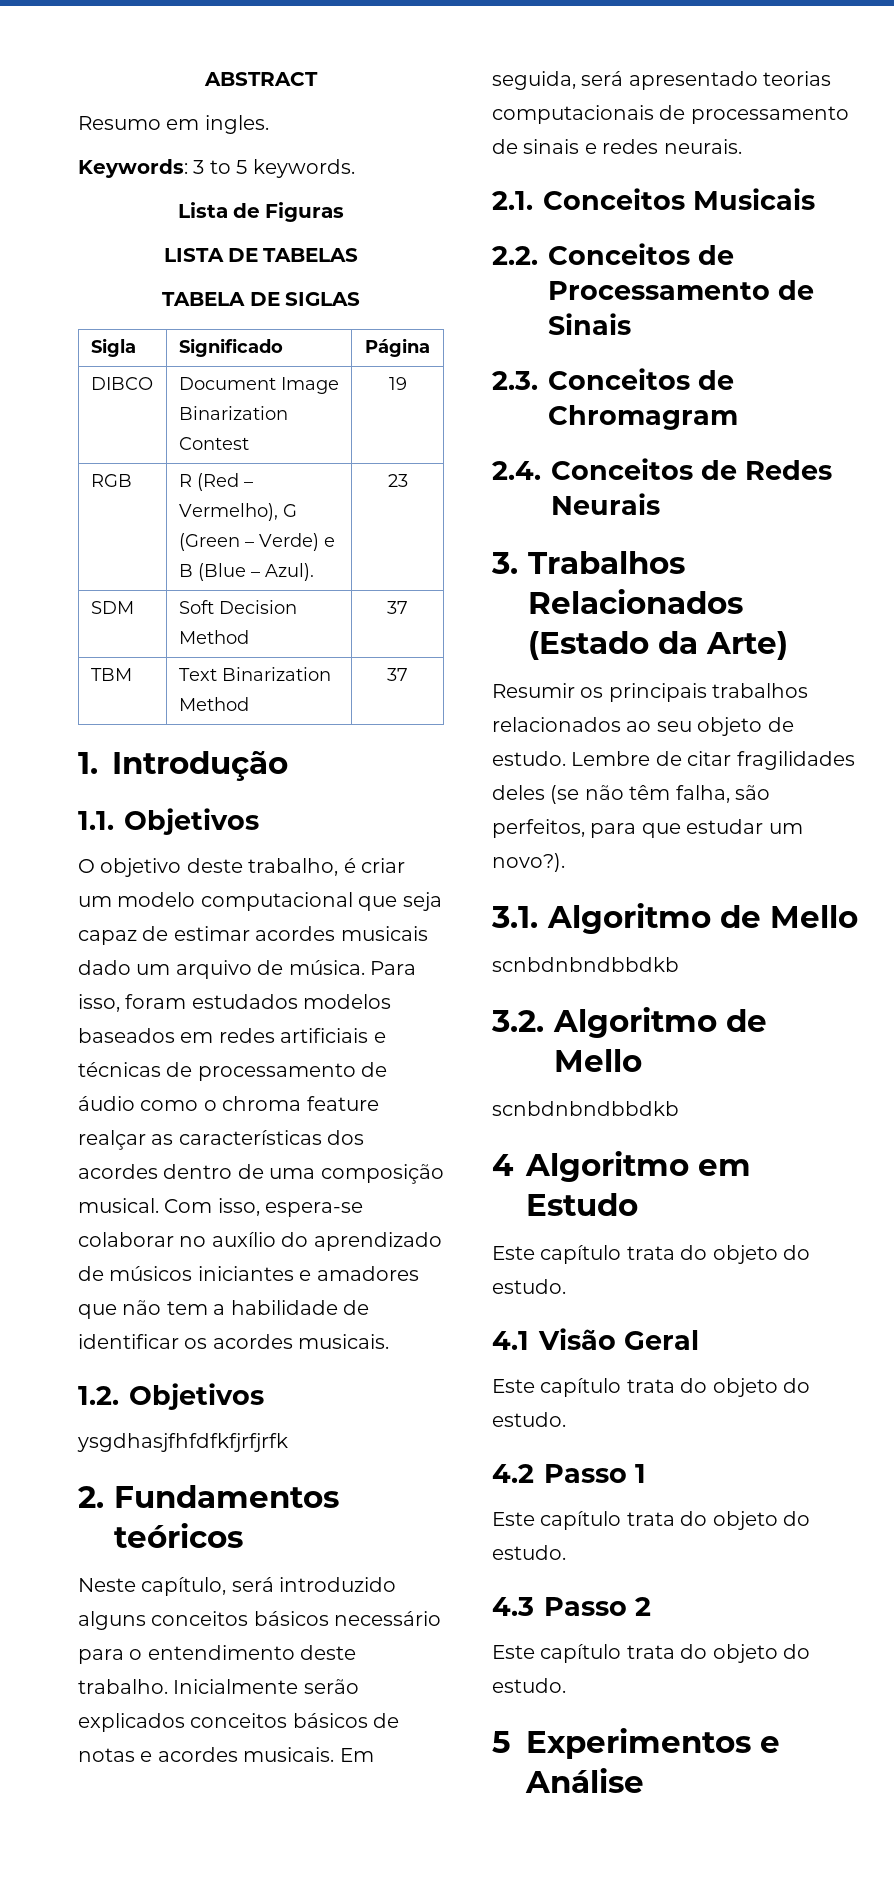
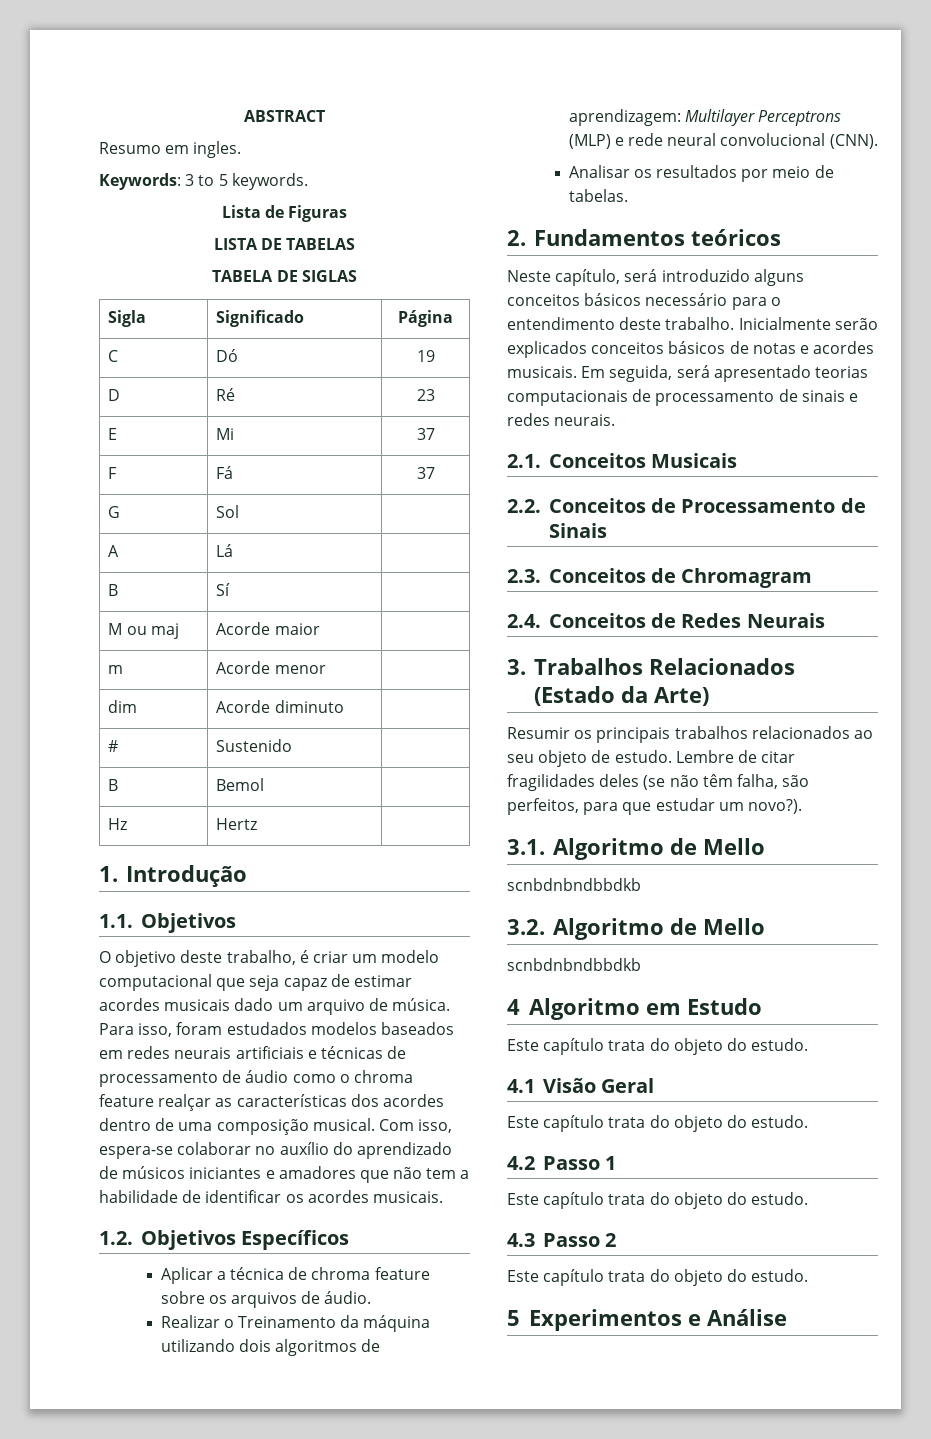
- DIBCO | Document Image Binarization Contest | 19
- RGB | R (Red – Vermelho), G (Green – Verde) e B (Blue – Azul). | 23
- SDM | Soft Decision Method | 37
- TBM | Text Binarization Method | 37
+ C | Dó | 19
+ D | Ré | 23
+ E | Mi | 37
+ F | Fá | 37
+ G | Sol |
+ A | Lá |
+ B | Sí |
+ M ou maj | Acorde maior |
+ m | Acorde menor |
+ dim | Acorde diminuto |
+ # | Sustenido |
+ B | Bemol |
+ Hz | Hertz |
- Para isso, foram estudados modelos baseados em redes artificiais e técnicas de processamento de áudio como o chroma feature realçar as características dos acordes dentro de uma composição musical.
+ Para isso, foram estudados modelos baseados em redes neurais artificiais e técnicas de processamento de áudio como o chroma feature realçar as características dos acordes dentro de uma composição musical.
- 1.2. Objetivos
- ysgdhasjfhfdfkfjrfjrfk
+ 1.2. Objetivos Específicos
+ Aplicar a técnica de chroma feature sobre os arquivos de áudio.
+ Realizar o Treinamento da máquina utilizando dois algoritmos de aprendizagem: Multilayer Perceptrons (MLP) e rede neural convolucional (CNN).
+ Analisar os resultados por meio de tabelas.

